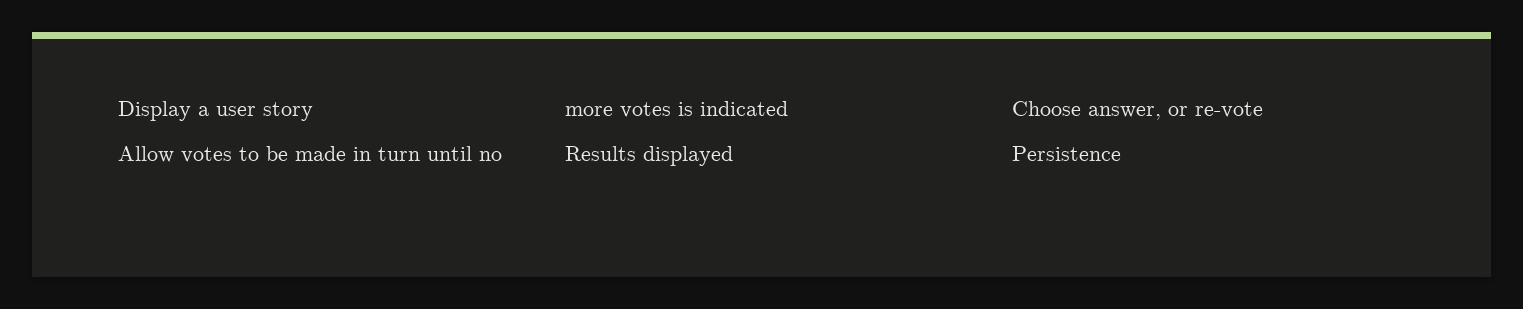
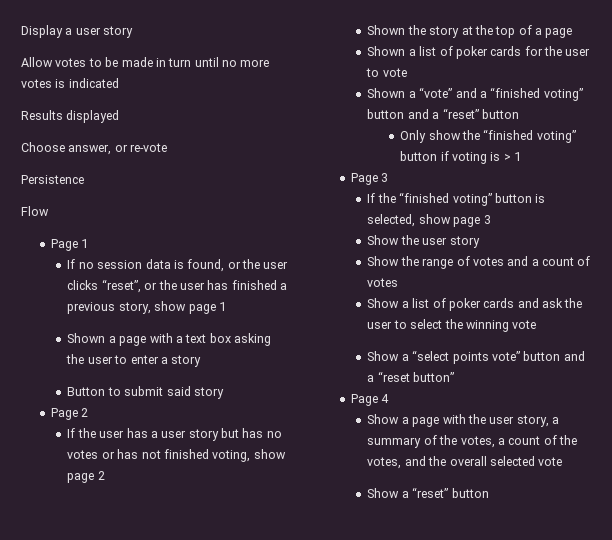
+ Flow
+ Page 1
+ If no session data is found, or the user clicks “reset”, or the user has finished a previous story, show page 1
+ Shown a page with a text box asking the user to enter a story
+ Button to submit said story
+ Page 2
+ If the user has a user story but has no votes or has not finished voting, show page 2
+ Shown the story at the top of a page
+ Shown a list of poker cards for the user to vote
+ Shown a “vote” and a “finished voting” button and a “reset” button
+ Only show the “finished voting” button if voting is > 1
+ Page 3
+ If the “finished voting” button is selected, show page 3
+ Show the user story
+ Show the range of votes and a count of votes
+ Show a list of poker cards and ask the user to select the winning vote
+ Show a “select points vote” button and a “reset button”
+ Page 4
+ Show a page with the user story, a summary of the votes, a count of the votes, and the overall selected vote
+ Show a “reset” button

